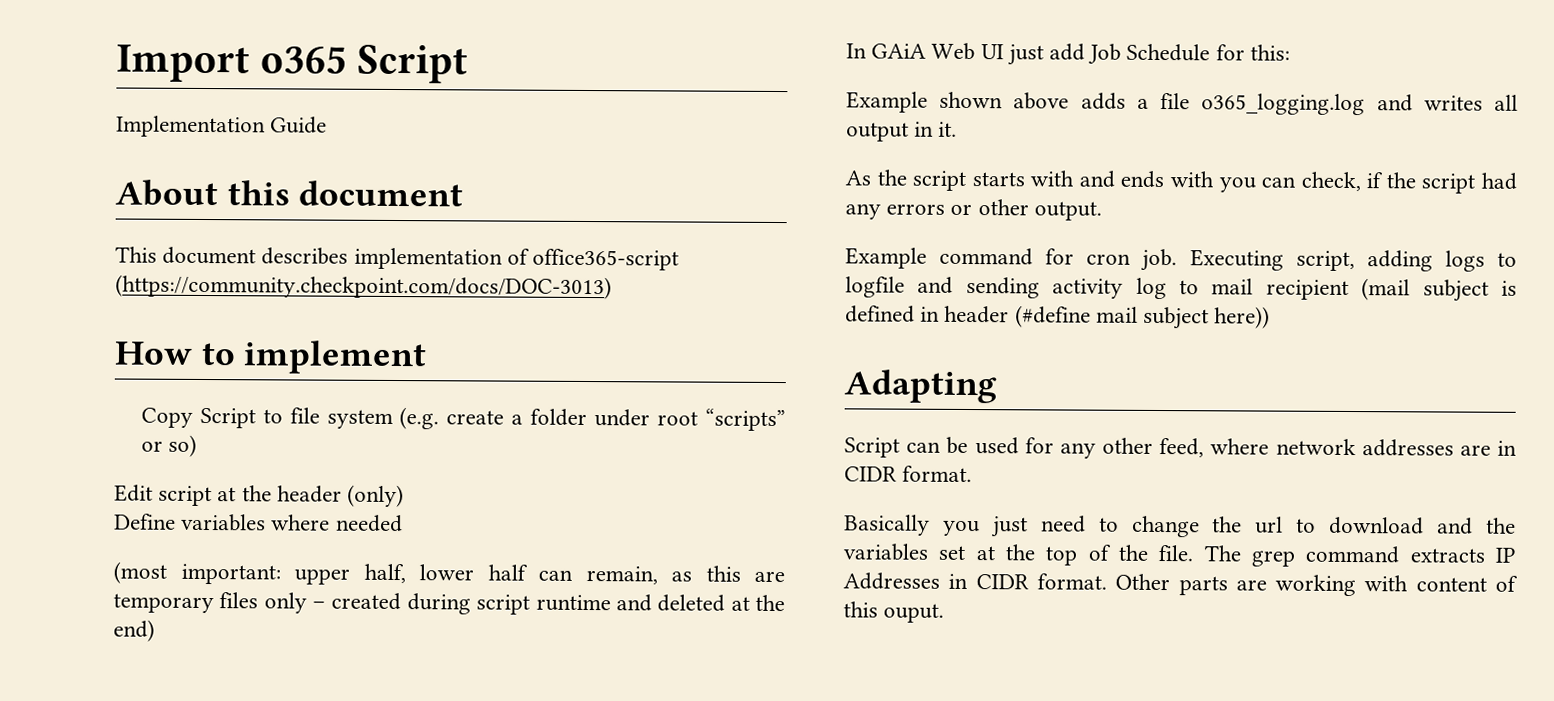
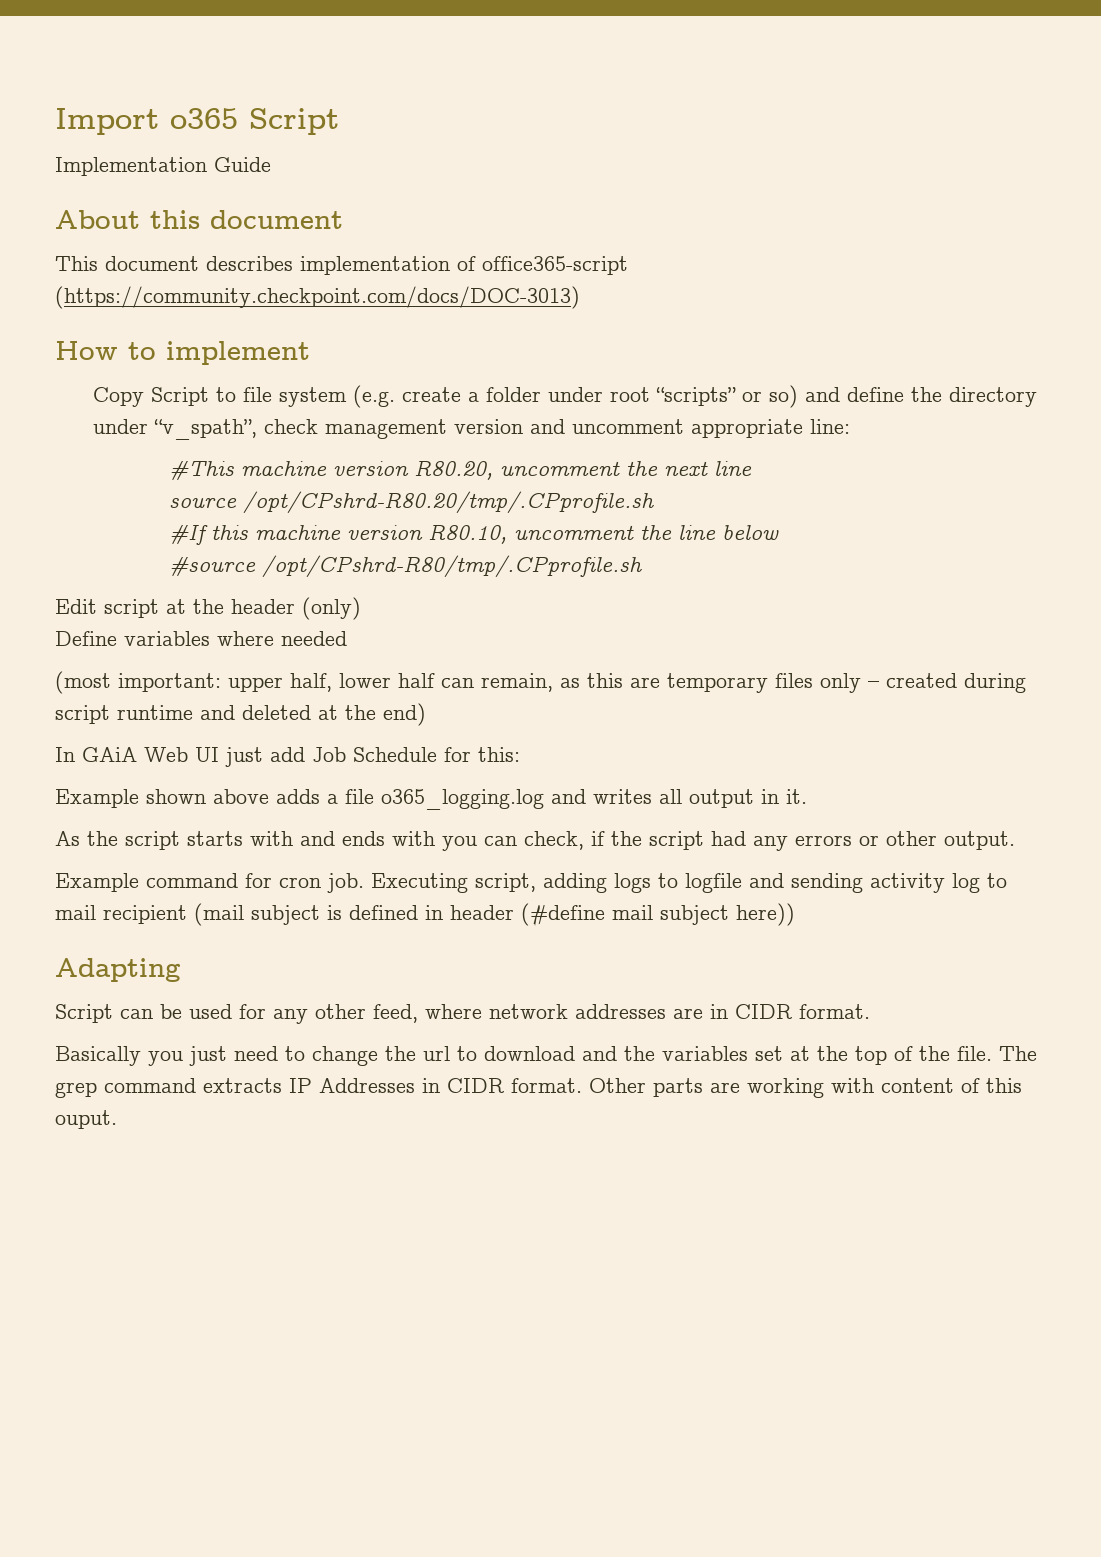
- Copy Script to file system (e.g. create a folder under root “scripts” or so)
+ Copy Script to file system (e.g. create a folder under root “scripts” or so) and define the directory under “v_spath”, check management version and uncomment appropriate line:
+ #This machine version R80.20, uncomment the next line
+ source /opt/CPshrd-R80.20/tmp/.CPprofile.sh
+ #If this machine version R80.10, uncomment the line below
+ #source /opt/CPshrd-R80/tmp/.CPprofile.sh

